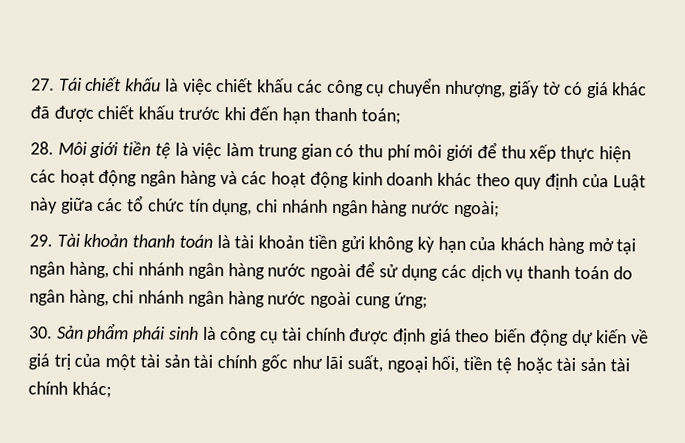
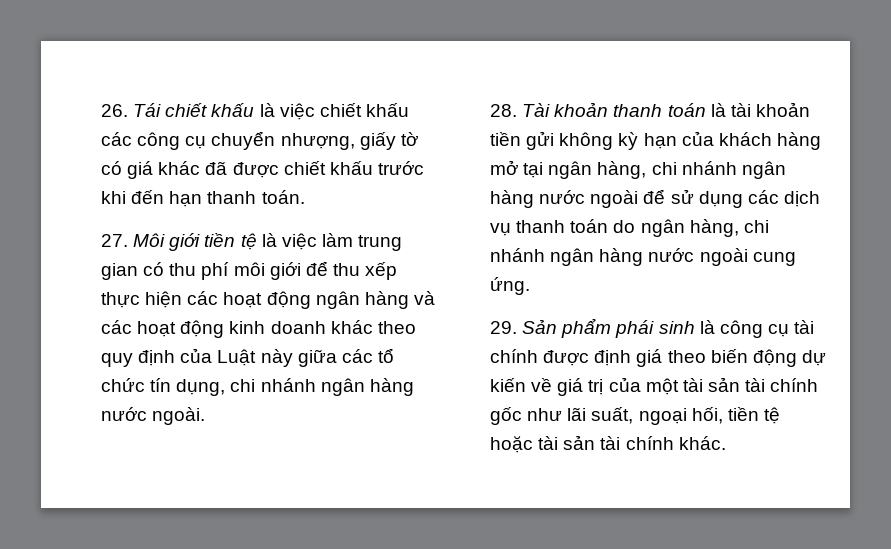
- 27. Tái chiết khấu là việc chiết khấu các công cụ chuyển nhượng, giấy tờ có giá khác đã được chiết khấu trước khi đến hạn thanh toán;
- 28. Môi giới tiền tệ là việc làm trung gian có thu phí môi giới để thu xếp thực hiện các hoạt động ngân hàng và các hoạt động kinh doanh khác theo quy định của Luật này giữa các tổ chức tín dụng, chi nhánh ngân hàng nước ngoài;
- 29. Tài khoản thanh toán là tài khoản tiền gửi không kỳ hạn của khách hàng mở tại ngân hàng, chi nhánh ngân hàng nước ngoài để sử dụng các dịch vụ thanh toán do ngân hàng, chi nhánh ngân hàng nước ngoài cung ứng;
- 30. Sản phẩm phái sinh là công cụ tài chính được định giá theo biến động dự kiến về giá trị của một tài sản tài chính gốc như lãi suất, ngoại hối, tiền tệ hoặc tài sản tài chính khác;
+ 26. Tái chiết khấu là việc chiết khấu các công cụ chuyển nhượng, giấy tờ có giá khác đã được chiết khấu trước khi đến hạn thanh toán.
+ 27. Môi giới tiền tệ là việc làm trung gian có thu phí môi giới để thu xếp thực hiện các hoạt động ngân hàng và các hoạt động kinh doanh khác theo quy định của Luật này giữa các tổ chức tín dụng, chi nhánh ngân hàng nước ngoài.
+ 28. Tài khoản thanh toán là tài khoản tiền gửi không kỳ hạn của khách hàng mở tại ngân hàng, chi nhánh ngân hàng nước ngoài để sử dụng các dịch vụ thanh toán do ngân hàng, chi nhánh ngân hàng nước ngoài cung ứng.
+ 29. Sản phẩm phái sinh là công cụ tài chính được định giá theo biến động dự kiến về giá trị của một tài sản tài chính gốc như lãi suất, ngoại hối, tiền tệ hoặc tài sản tài chính khác.

